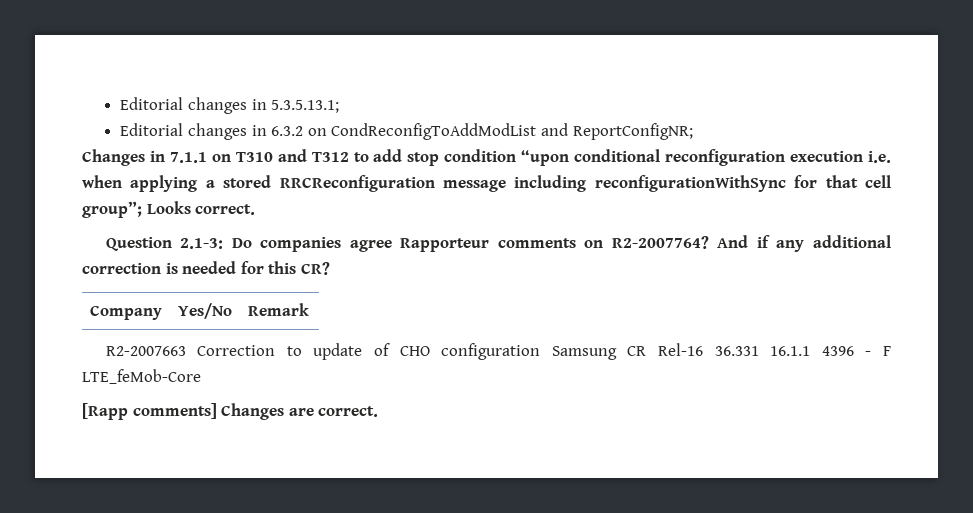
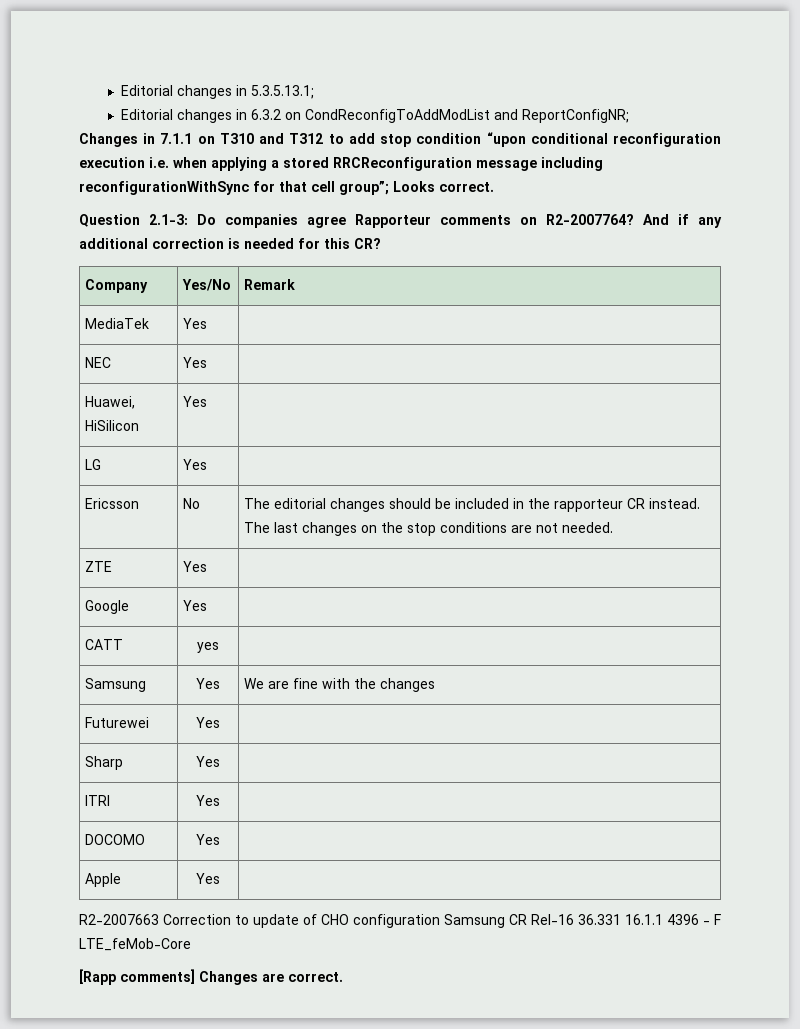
+ MediaTek | Yes |
+ NEC | Yes |
+ Huawei, HiSilicon | Yes |
+ LG | Yes |
+ Ericsson | No | The editorial changes should be included in the rapporteur CR instead. The last changes on the stop conditions are not needed.
+ ZTE | Yes |
+ Google | Yes |
+ CATT | yes |
+ Samsung | Yes | We are fine with the changes
+ Futurewei | Yes |
+ Sharp | Yes |
+ ITRI | Yes |
+ DOCOMO | Yes |
+ Apple | Yes |

